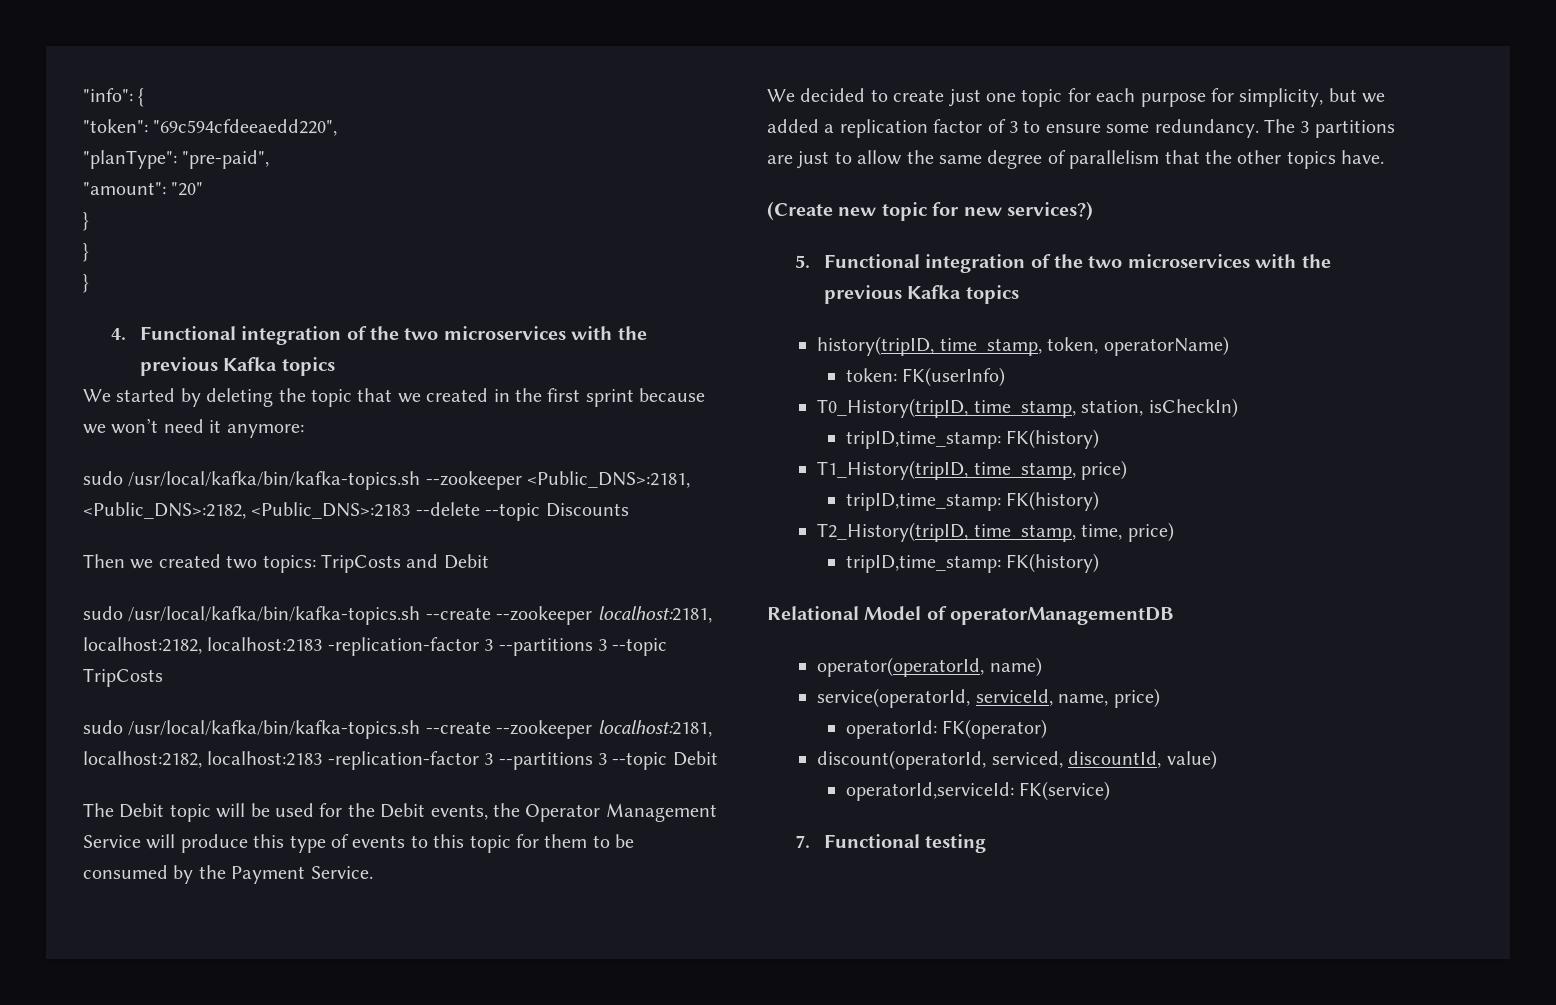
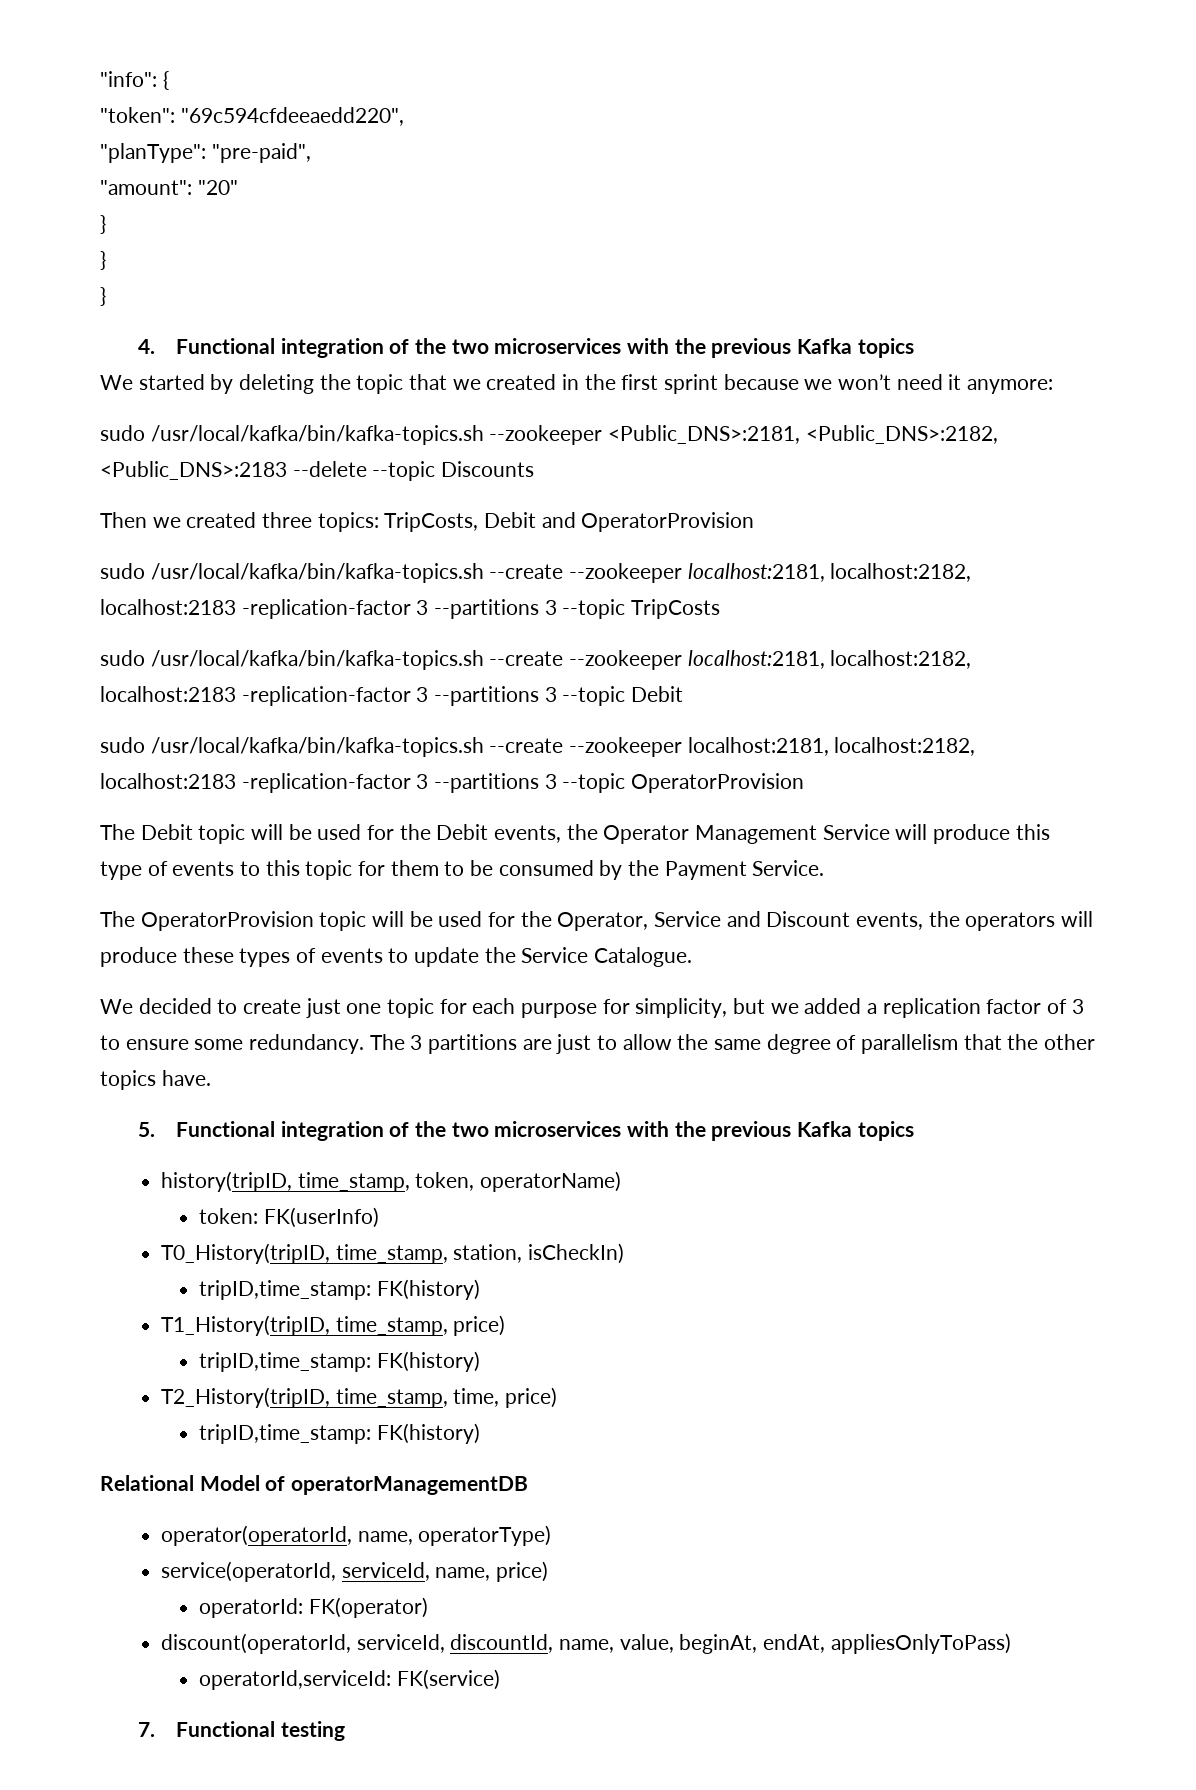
- Then we created two topics: TripCosts and Debit
+ Then we created three topics: TripCosts, Debit and OperatorProvision
+ sudo /usr/local/kafka/bin/kafka-topics.sh --create --zookeeper localhost:2181, localhost:2182, localhost:2183 -replication-factor 3 --partitions 3 --topic OperatorProvision
+ The OperatorProvision topic will be used for the Operator, Service and Discount events, the operators will produce these types of events to update the Service Catalogue.
- (Create new topic for new services?)
- operator(operatorId, name)
+ operator(operatorId, name, operatorType)
- discount(operatorId, serviced, discountId, value)
+ discount(operatorId, serviceId, discountId, name, value, beginAt, endAt, appliesOnlyToPass)

